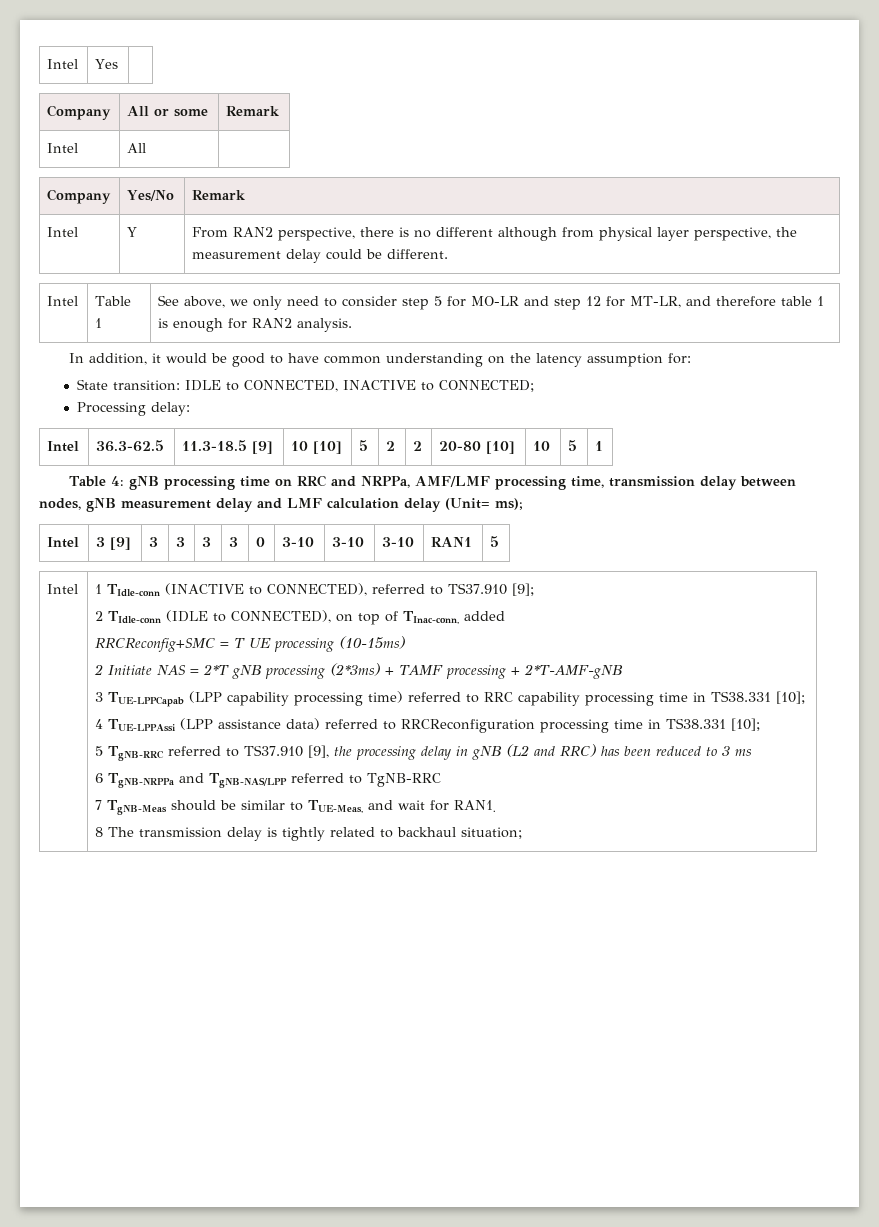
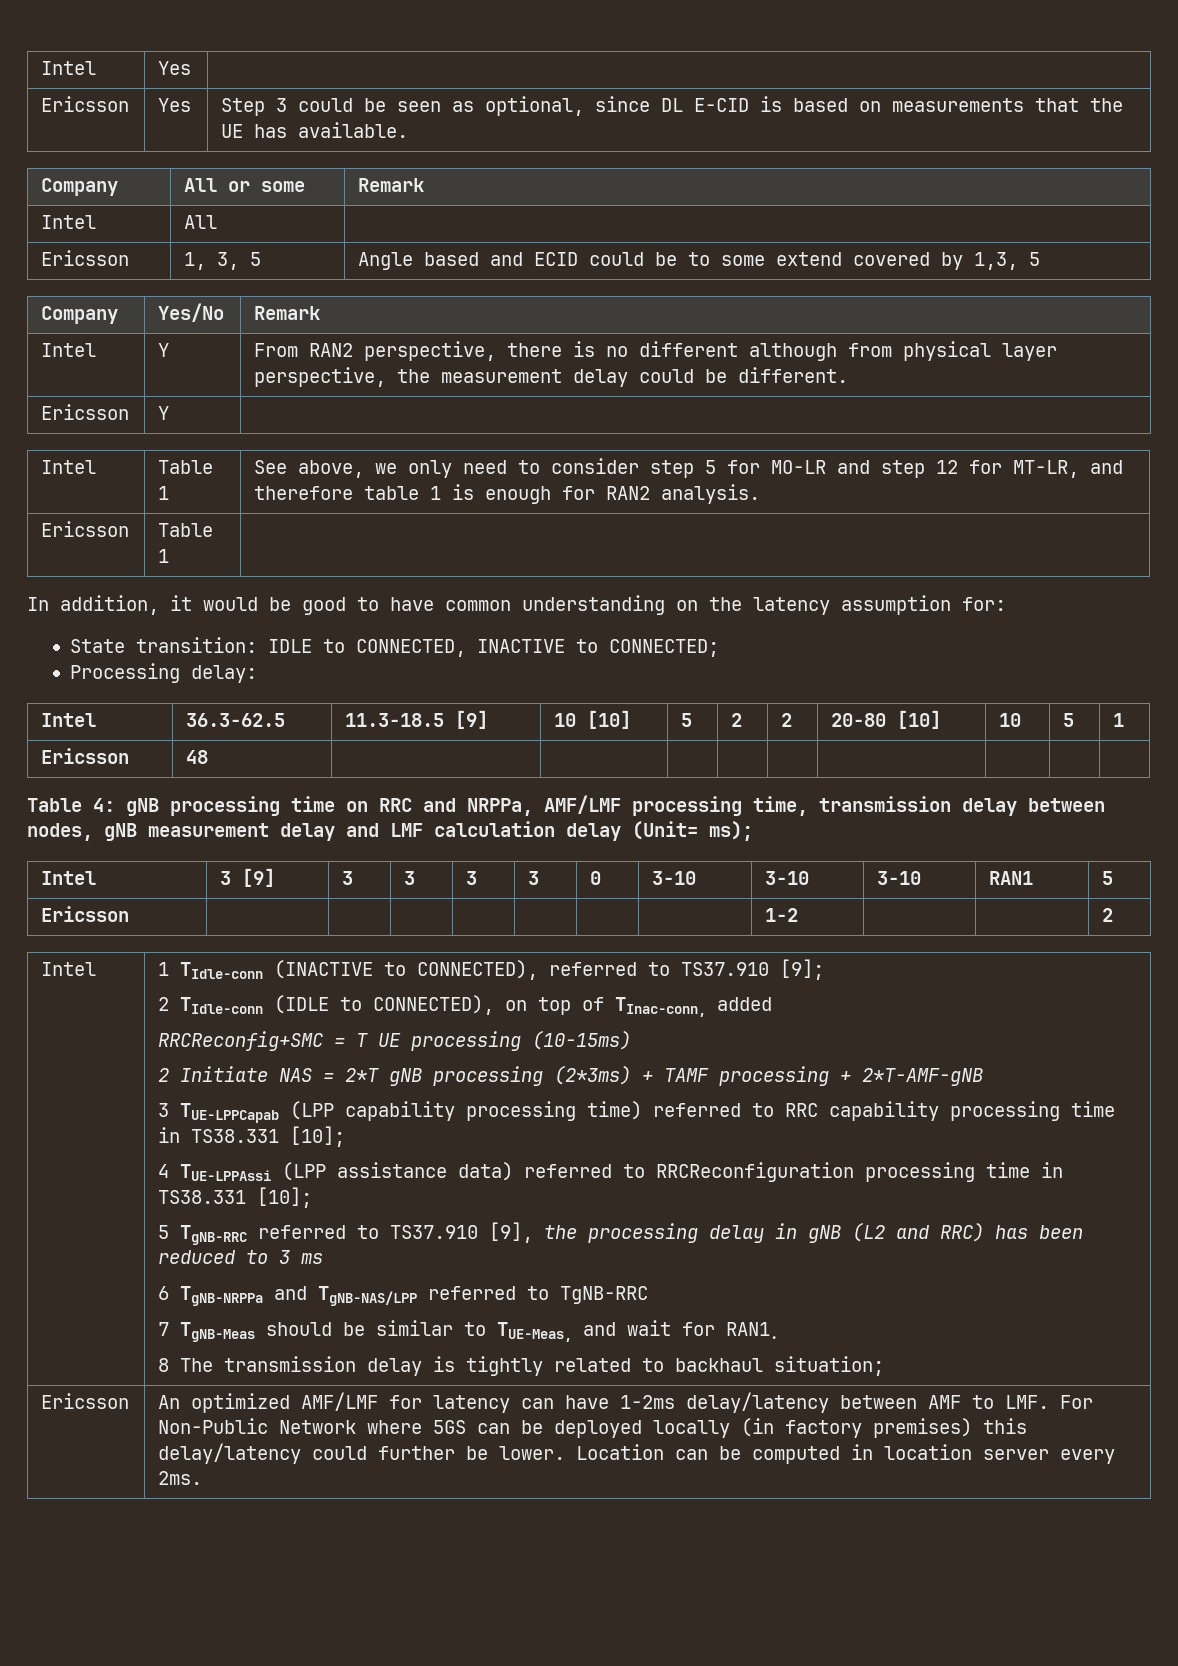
+ Ericsson | Yes | Step 3 could be seen as optional, since DL E-CID is based on measurements that the UE has available.
+ Ericsson | 1, 3, 5 | Angle based and ECID could be to some extend covered by 1,3, 5
+ Ericsson | Y |
+ Ericsson | Table 1 |
+ Ericsson | 48 | | | | | | | | |
+ Ericsson | | | | | | | | 1-2 | | | 2
+ Ericsson | An optimized AMF/LMF for latency can have 1-2ms delay/latency between AMF to LMF. For Non-Public Network where 5GS can be deployed locally (in factory premises) this delay/latency could further be lower. Location can be computed in location server every 2ms.

